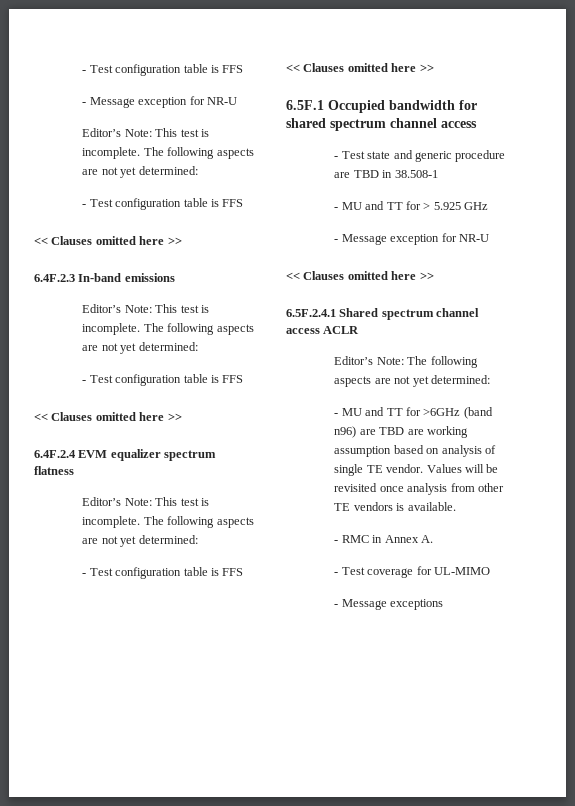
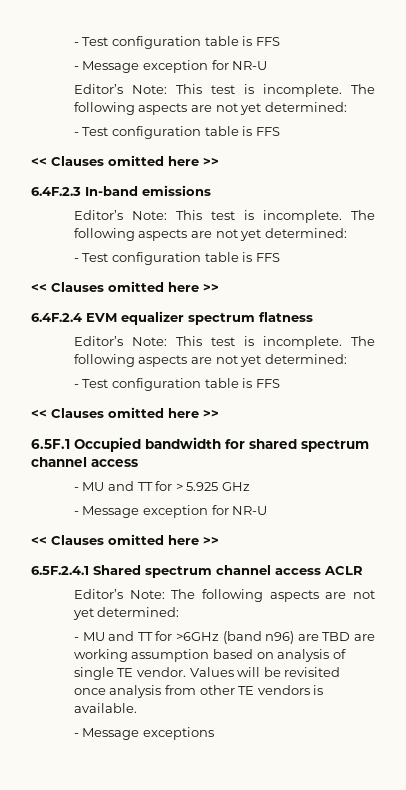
- - Test state and generic procedure are TBD in 38.508-1
- - RMC in Annex A.
- - Test coverage for UL-MIMO

